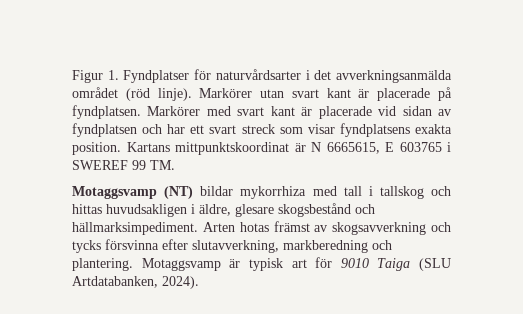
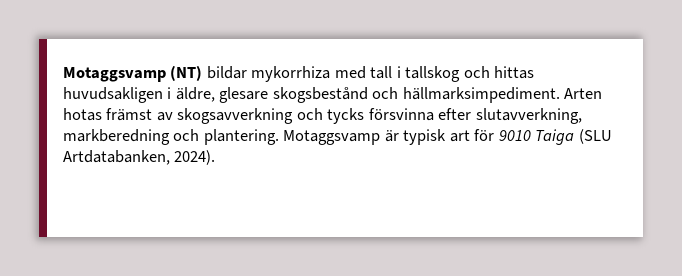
- Figur 1. Fyndplatser för naturvårdsarter i det avverkningsanmälda området (röd linje). Markörer utan svart kant är placerade på fyndplatsen. Markörer med svart kant är placerade vid sidan av fyndplatsen och har ett svart streck som visar fyndplatsens exakta position. Kartans mittpunktskoordinat är N 6665615, E 603765 i SWEREF 99 TM.

